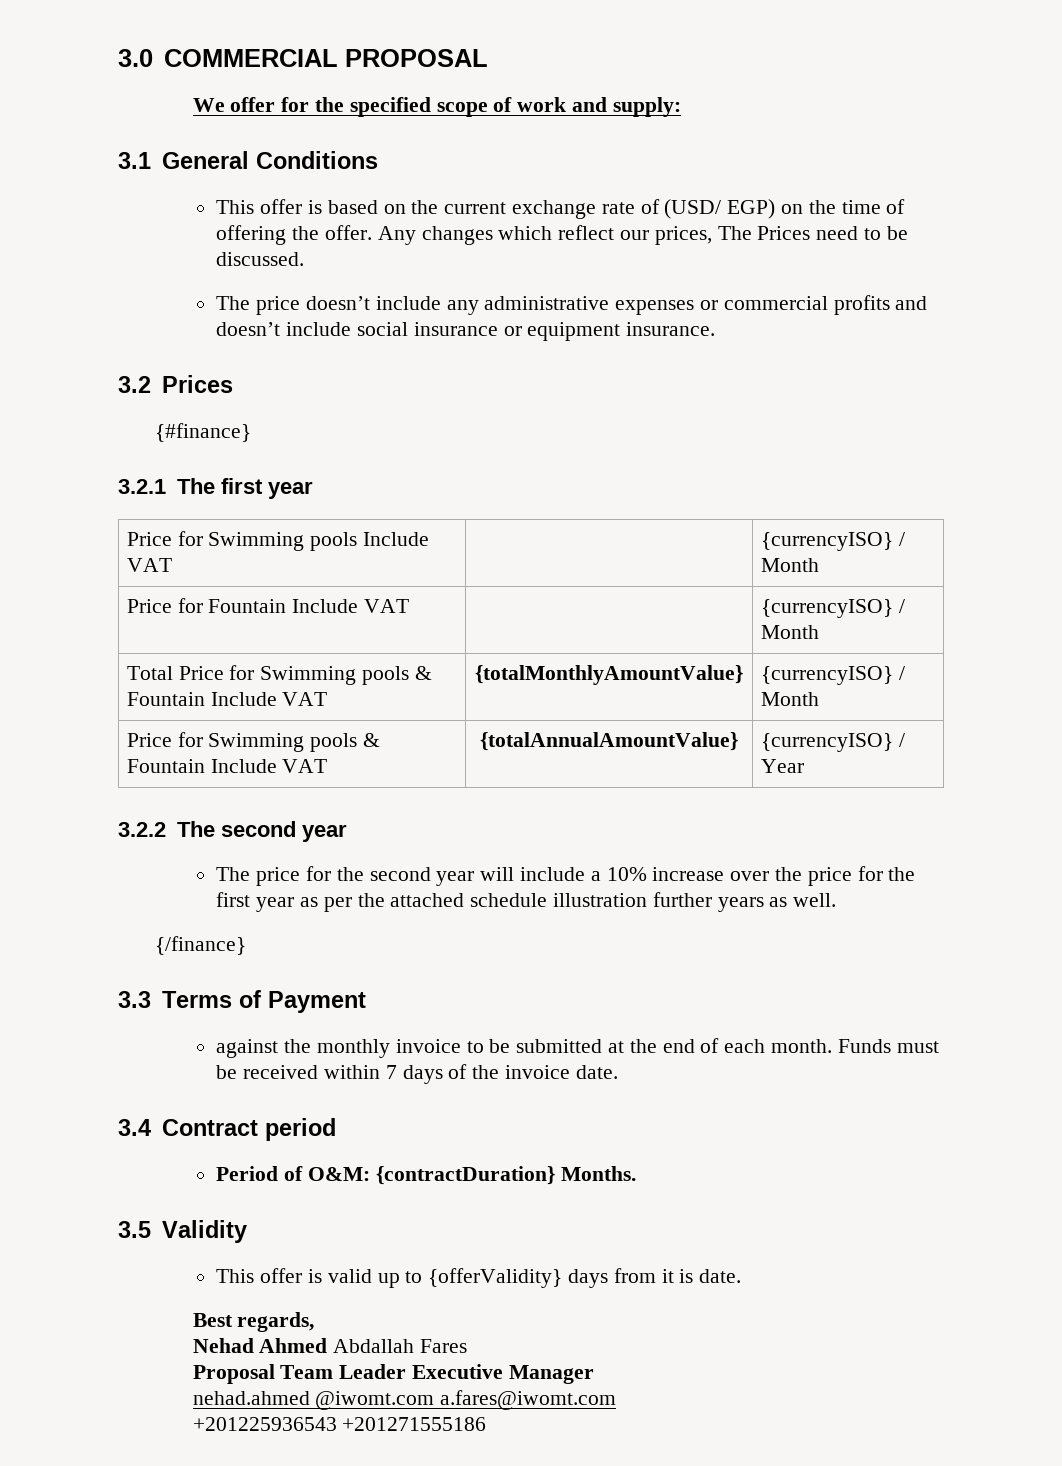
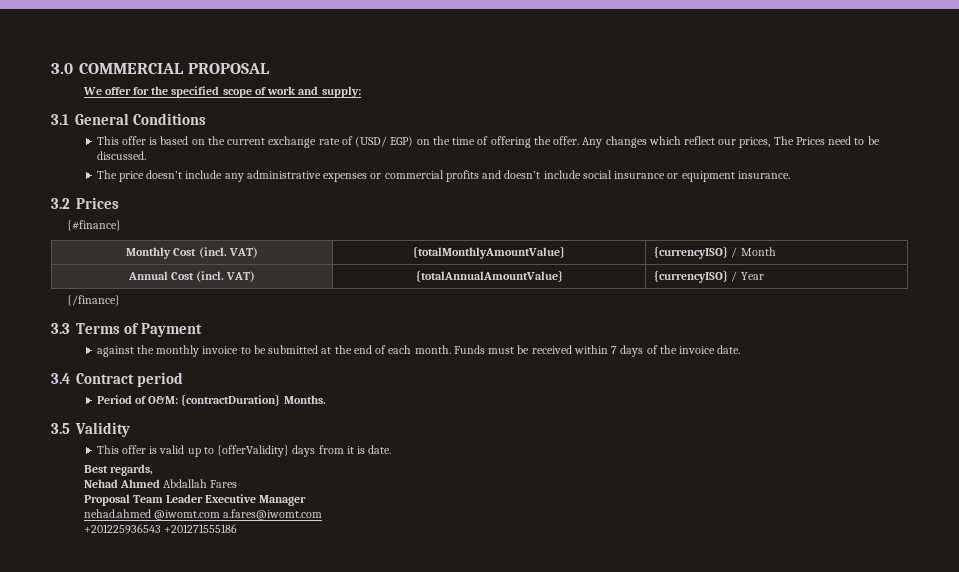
- 3.2.1 The first year
- Price for Swimming pools Include VAT | | {currencyISO} / Month
- Price for Fountain Include VAT | | {currencyISO} / Month
- Total Price for Swimming pools & Fountain Include VAT | {totalMonthlyAmountValue} | {currencyISO} / Month
- Price for Swimming pools & Fountain Include VAT | {totalAnnualAmountValue} | {currencyISO} / Year
- 3.2.2 The second year
- The price for the second year will include a 10% increase over the price for the first year as per the attached schedule illustration further years as well.
+ Monthly Cost (incl. VAT) | {totalMonthlyAmountValue} | {currencyISO} / Month
+ Annual Cost (incl. VAT) | {totalAnnualAmountValue} | {currencyISO} / Year

